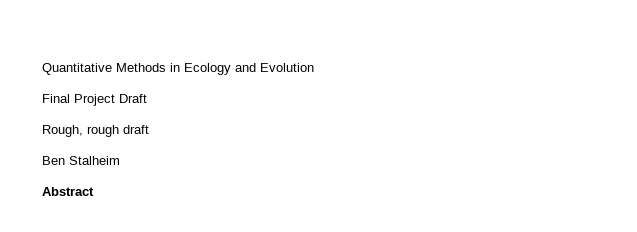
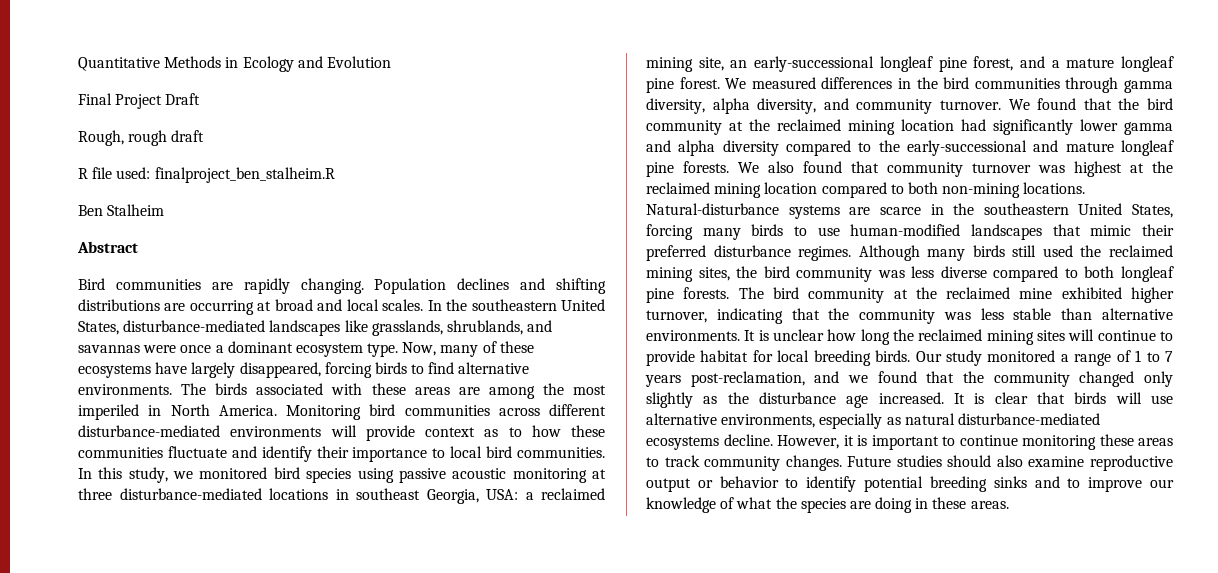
+ R file used: finalproject_ben_stalheim.R
+ Bird communities are rapidly changing. Population declines and shifting distributions are occurring at broad and local scales. In the southeastern United States, disturbance-mediated landscapes like grasslands, shrublands, and savannas were once a dominant ecosystem type. Now, many of these ecosystems have largely disappeared, forcing birds to find alternative environments. The birds associated with these areas are among the most imperiled in North America. Monitoring bird communities across different disturbance-mediated environments will provide context as to how these communities fluctuate and identify their importance to local bird communities. In this study, we monitored bird species using passive acoustic monitoring at three disturbance-mediated locations in southeast Georgia, USA: a reclaimed mining site, an early-successional longleaf pine forest, and a mature longleaf pine forest. We measured differences in the bird communities through gamma diversity, alpha diversity, and community turnover. We found that the bird community at the reclaimed mining location had significantly lower gamma and alpha diversity compared to the early-successional and mature longleaf pine forests. We also found that community turnover was highest at the reclaimed mining location compared to both non-mining locations. Natural-disturbance systems are scarce in the southeastern United States, forcing many birds to use human-modified landscapes that mimic their preferred disturbance regimes. Although many birds still used the reclaimed mining sites, the bird community was less diverse compared to both longleaf pine forests. The bird community at the reclaimed mine exhibited higher turnover, indicating that the community was less stable than alternative environments. It is unclear how long the reclaimed mining sites will continue to provide habitat for local breeding birds. Our study monitored a range of 1 to 7 years post-reclamation, and we found that the community changed only slightly as the disturbance age increased. It is clear that birds will use alternative environments, especially as natural disturbance-mediated ecosystems decline. However, it is important to continue monitoring these areas to track community changes. Future studies should also examine reproductive output or behavior to identify potential breeding sinks and to improve our knowledge of what the species are doing in these areas.

